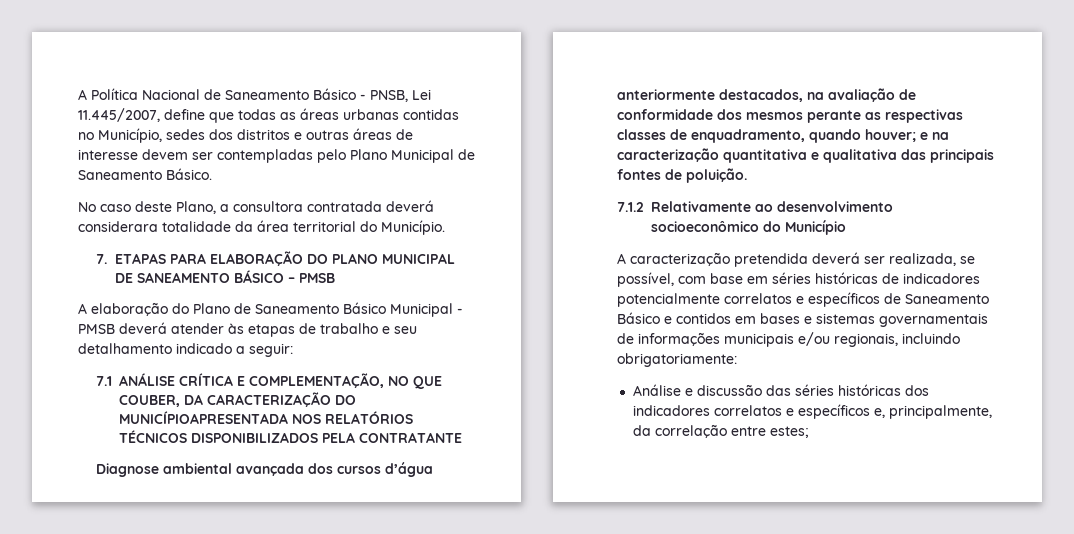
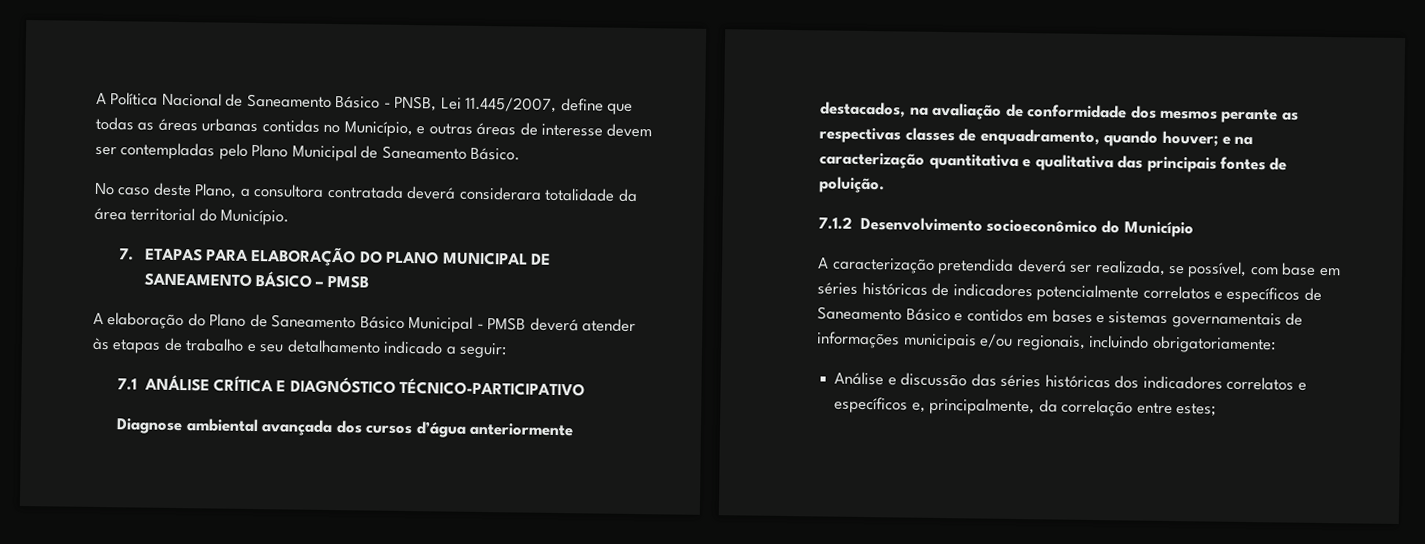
- A Política Nacional de Saneamento Básico - PNSB, Lei 11.445/2007, define que todas as áreas urbanas contidas no Município, sedes dos distritos e outras áreas de interesse devem ser contempladas pelo Plano Municipal de Saneamento Básico.
+ A Política Nacional de Saneamento Básico - PNSB, Lei 11.445/2007, define que todas as áreas urbanas contidas no Município, e outras áreas de interesse devem ser contempladas pelo Plano Municipal de Saneamento Básico.
- 7.1 ANÁLISE CRÍTICA E COMPLEMENTAÇÃO, NO QUE COUBER, DA CARACTERIZAÇÃO DO MUNICÍPIOAPRESENTADA NOS RELATÓRIOS TÉCNICOS DISPONIBILIZADOS PELA CONTRATANTE
+ 7.1 ANÁLISE CRÍTICA E DIAGNÓSTICO TÉCNICO-PARTICIPATIVO
- 7.1.2 Relativamente ao desenvolvimento socioeconômico do Município
+ 7.1.2 Desenvolvimento socioeconômico do Município

